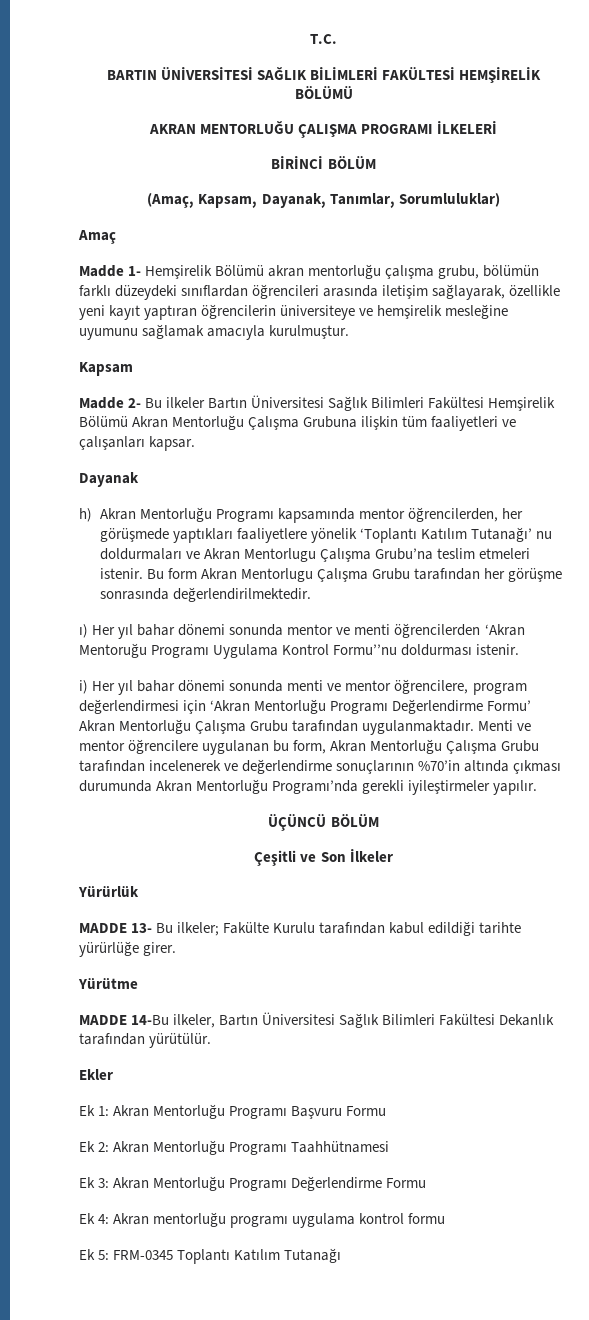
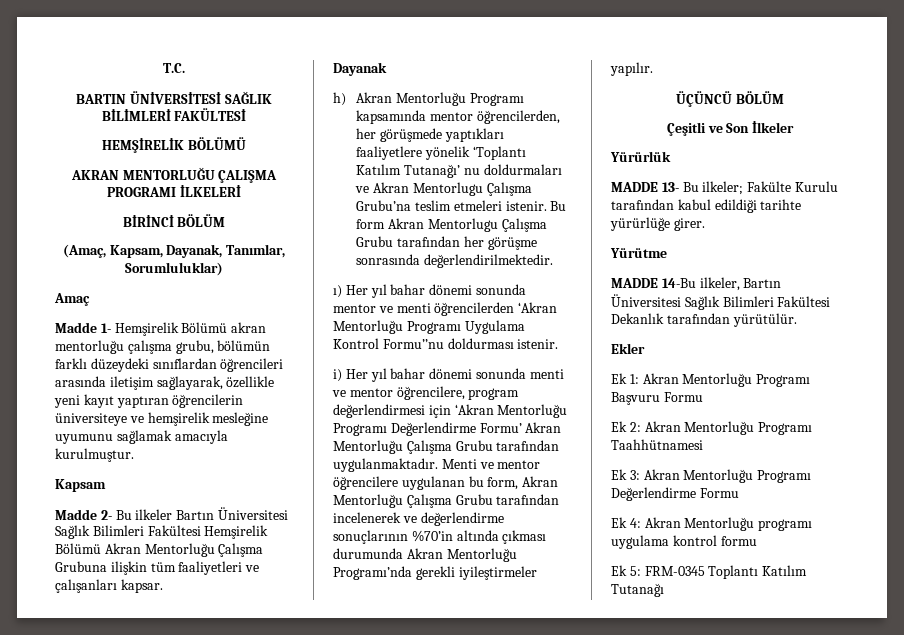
- BARTIN ÜNİVERSİTESİ SAĞLIK BİLİMLERİ FAKÜLTESİ HEMŞİRELİK BÖLÜMÜ
+ BARTIN ÜNİVERSİTESİ SAĞLIK BİLİMLERİ FAKÜLTESİ
+ HEMŞİRELİK BÖLÜMÜ
- ı) Her yıl bahar dönemi sonunda mentor ve menti öğrencilerden ‘Akran Mentoruğu Programı Uygulama Kontrol Formu’’nu doldurması istenir.
+ ı) Her yıl bahar dönemi sonunda mentor ve menti öğrencilerden ‘Akran Mentorluğu Programı Uygulama Kontrol Formu’’nu doldurması istenir.
- Ek 4: Akran mentorluğu programı uygulama kontrol formu
+ Ek 4: Akran Mentorluğu programı uygulama kontrol formu

